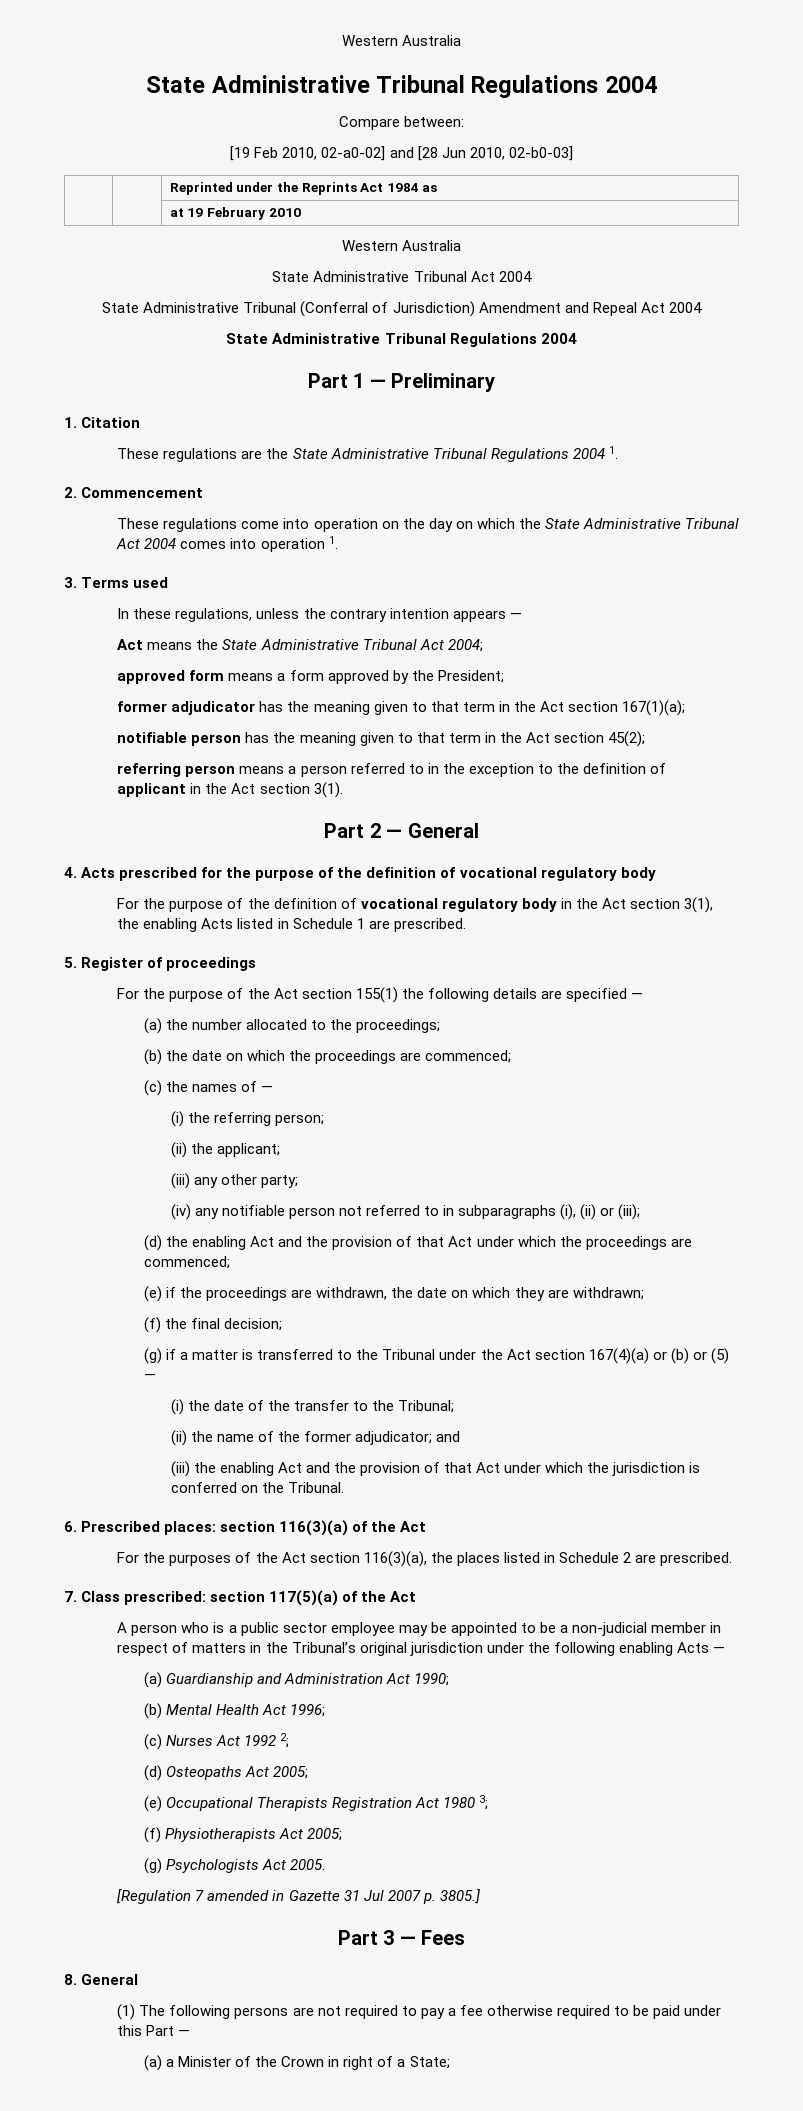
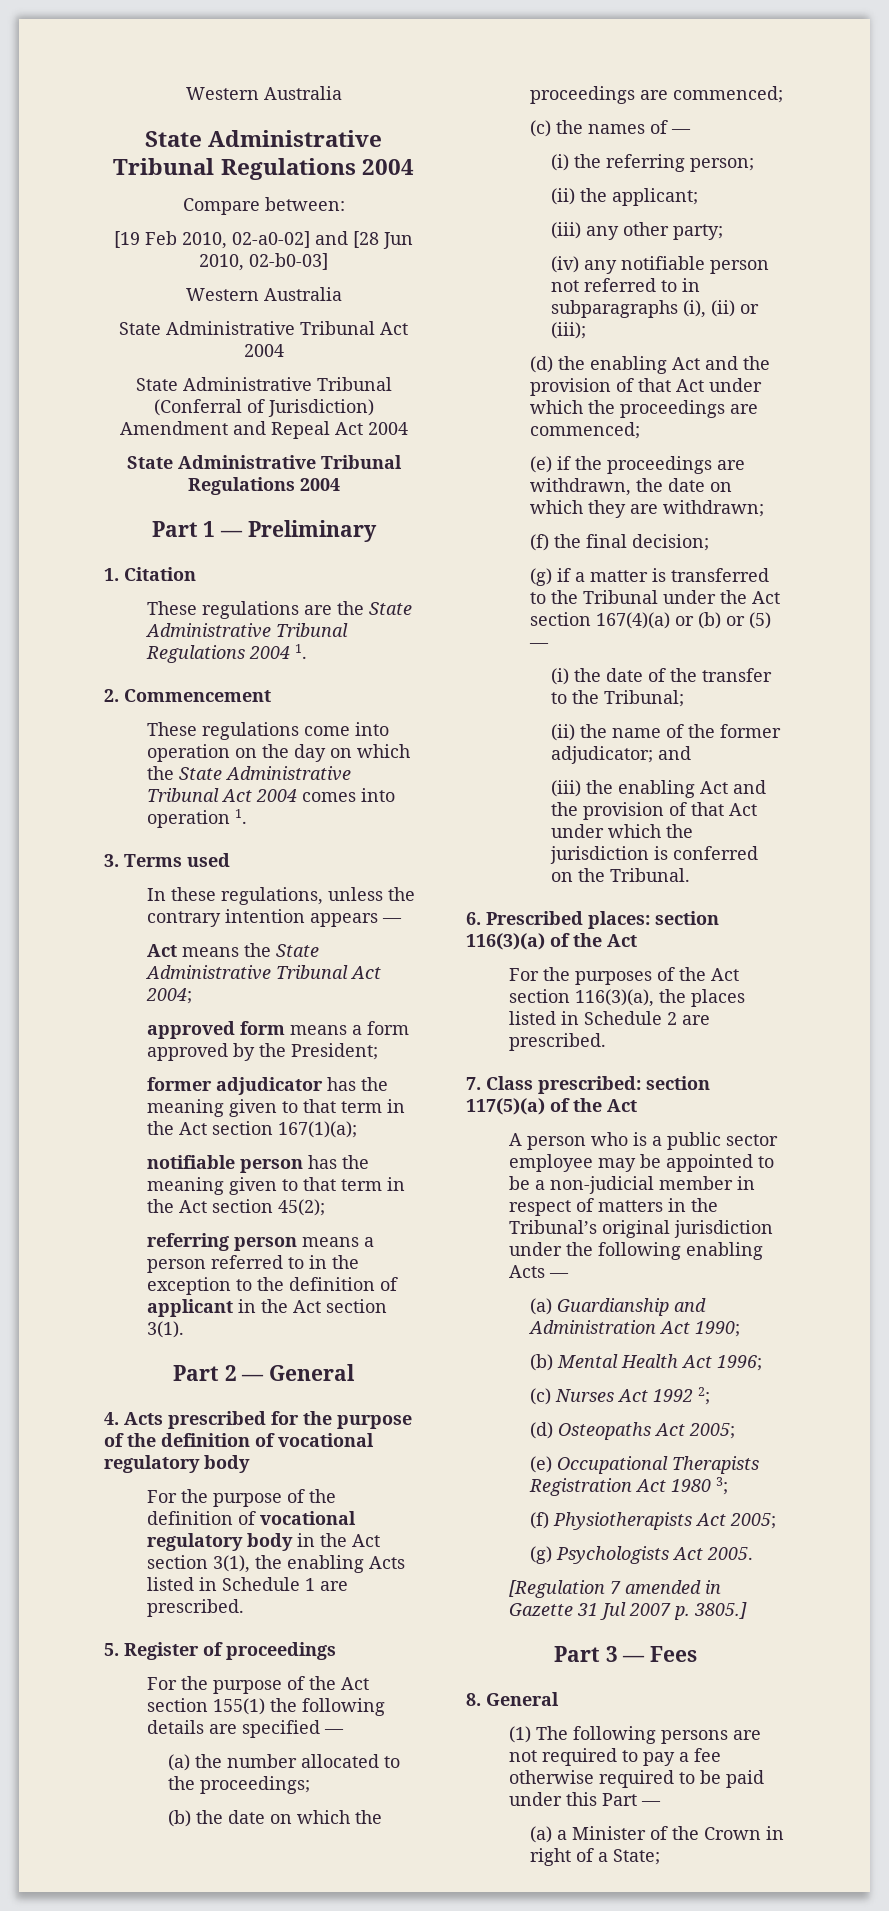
- | | Reprinted under the Reprints Act 1984 as
- | | at 19 February 2010

